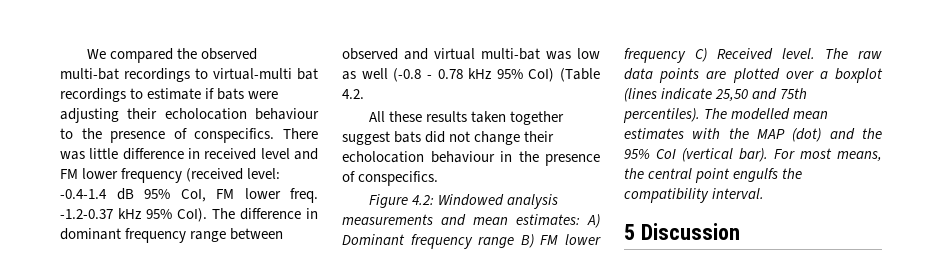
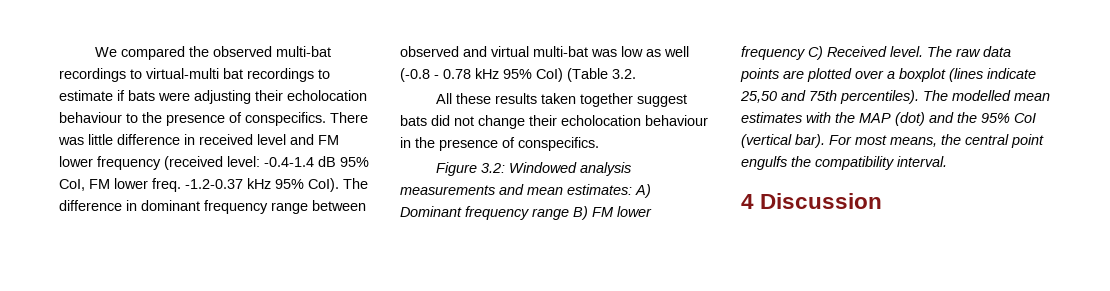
- The difference in dominant frequency range between observed and virtual multi-bat was low as well (-0.8 - 0.78 kHz 95% CoI) (Table 4.2.
+ The difference in dominant frequency range between observed and virtual multi-bat was low as well (-0.8 - 0.78 kHz 95% CoI) (Table 3.2.
- Figure 4.2: Windowed analysis measurements and mean estimates: A) Dominant frequency range B) FM lower frequency C) Received level.
+ Figure 3.2: Windowed analysis measurements and mean estimates: A) Dominant frequency range B) FM lower frequency C) Received level.
- 5 Discussion
+ 4 Discussion

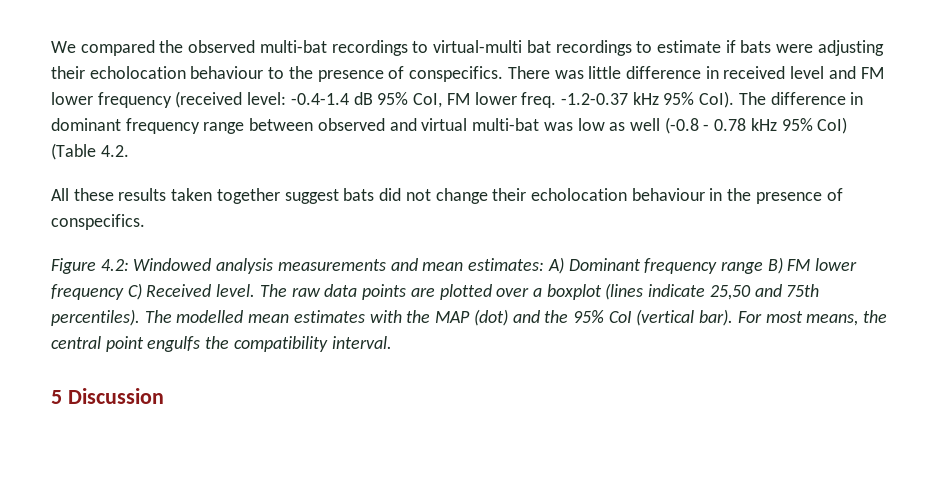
- The difference in dominant frequency range between observed and virtual multi-bat was low as well (-0.8 - 0.78 kHz 95% CoI) (Table 3.2.
+ The difference in dominant frequency range between observed and virtual multi-bat was low as well (-0.8 - 0.78 kHz 95% CoI) (Table 4.2.
- Figure 3.2: Windowed analysis measurements and mean estimates: A) Dominant frequency range B) FM lower frequency C) Received level.
+ Figure 4.2: Windowed analysis measurements and mean estimates: A) Dominant frequency range B) FM lower frequency C) Received level.
- 4 Discussion
+ 5 Discussion

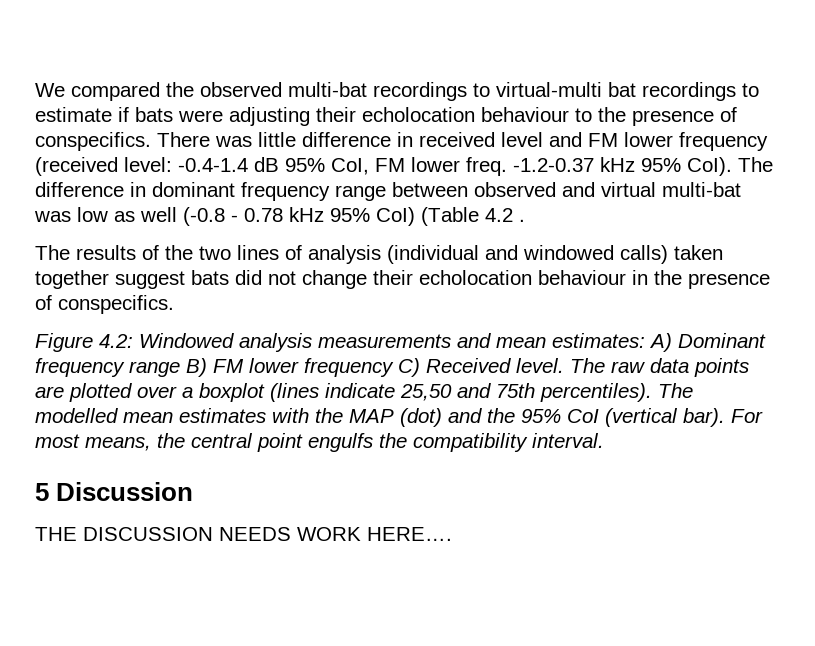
- The difference in dominant frequency range between observed and virtual multi-bat was low as well (-0.8 - 0.78 kHz 95% CoI) (Table 4.2.
- All these results taken together suggest bats did not change their echolocation behaviour in the presence of conspecifics.
+ The difference in dominant frequency range between observed and virtual multi-bat was low as well (-0.8 - 0.78 kHz 95% CoI) (Table 4.2 .
+ The results of the two lines of analysis (individual and windowed calls) taken together suggest bats did not change their echolocation behaviour in the presence of conspecifics.
+ THE DISCUSSION NEEDS WORK HERE….

